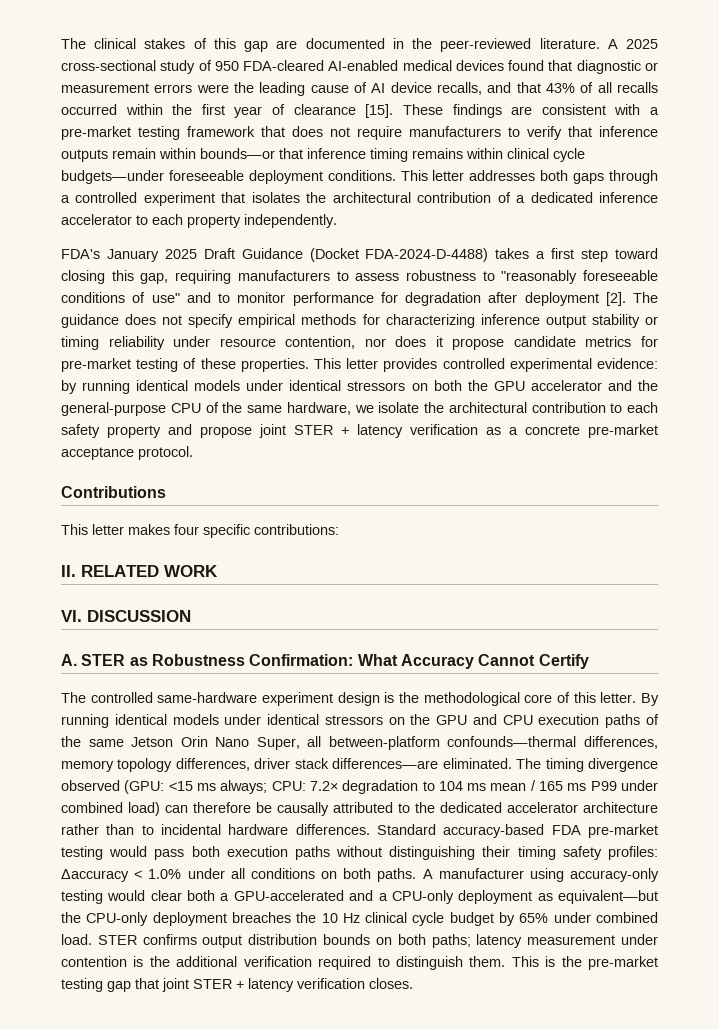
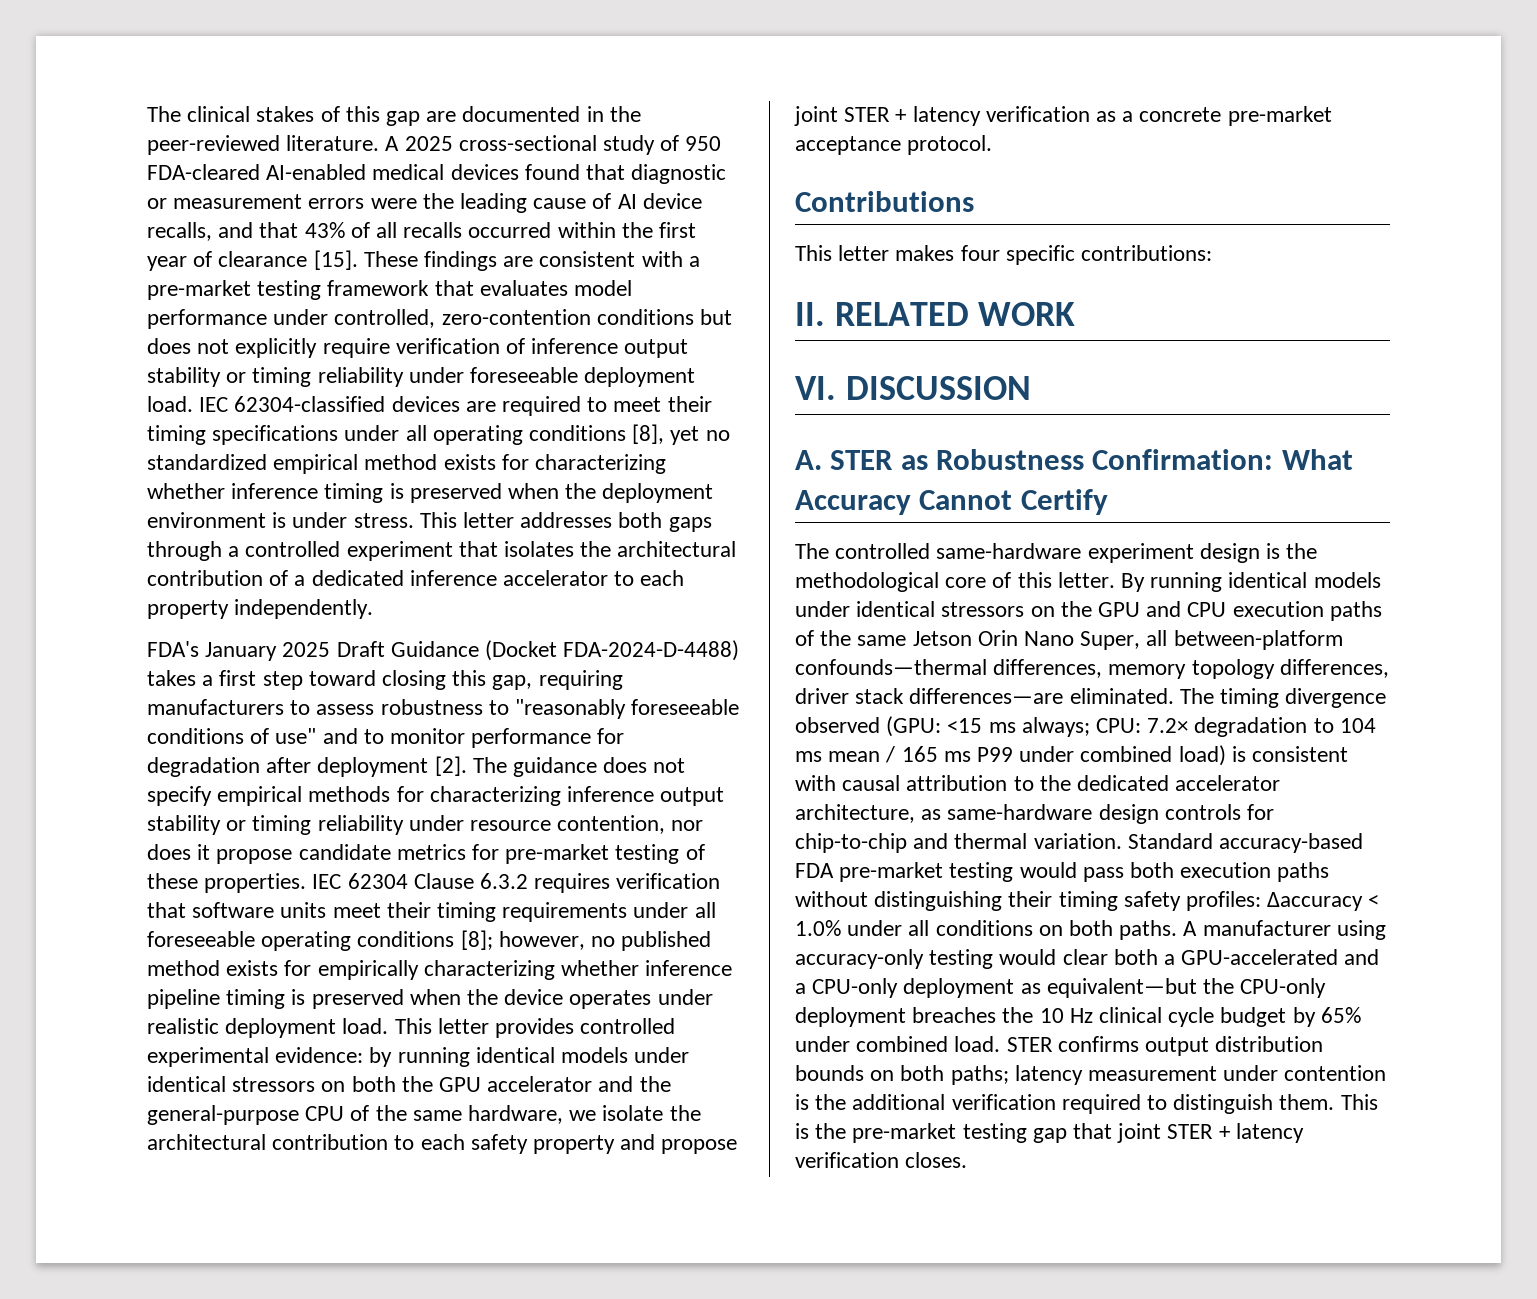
- These findings are consistent with a pre-market testing framework that does not require manufacturers to verify that inference outputs remain within bounds—or that inference timing remains within clinical cycle budgets—under foreseeable deployment conditions.
+ These findings are consistent with a pre-market testing framework that evaluates model performance under controlled, zero-contention conditions but does not explicitly require verification of inference output stability or timing reliability under foreseeable deployment load. IEC 62304-classified devices are required to meet their timing specifications under all operating conditions [8], yet no standardized empirical method exists for characterizing whether inference timing is preserved when the deployment environment is under stress.
+ IEC 62304 Clause 6.3.2 requires verification that software units meet their timing requirements under all foreseeable operating conditions [8]; however, no published method exists for empirically characterizing whether inference pipeline timing is preserved when the device operates under realistic deployment load.
- The timing divergence observed (GPU: <15 ms always; CPU: 7.2× degradation to 104 ms mean / 165 ms P99 under combined load) can therefore be causally attributed to the dedicated accelerator architecture rather than to incidental hardware differences.
+ The timing divergence observed (GPU: <15 ms always; CPU: 7.2× degradation to 104 ms mean / 165 ms P99 under combined load) is consistent with causal attribution to the dedicated accelerator architecture, as same-hardware design controls for chip-to-chip and thermal variation.

